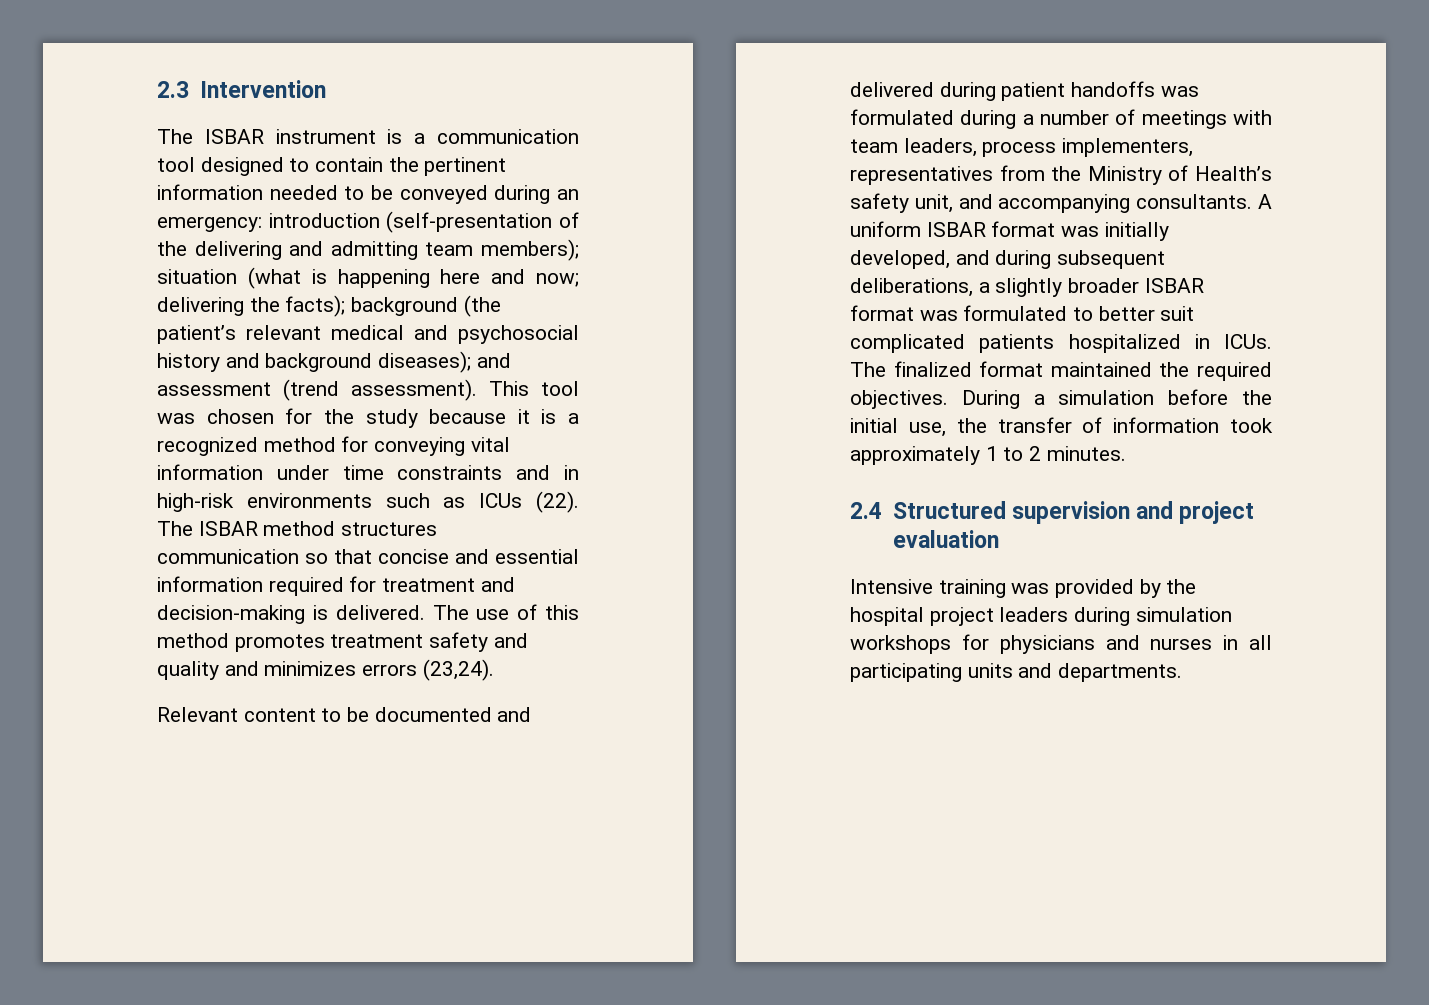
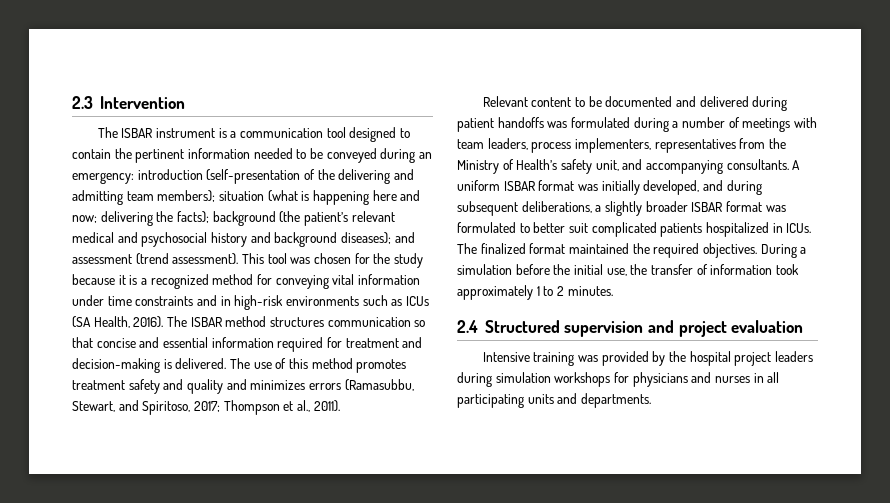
- This tool was chosen for the study because it is a recognized method for conveying vital information under time constraints and in high-risk environments such as ICUs (22).
+ This tool was chosen for the study because it is a recognized method for conveying vital information under time constraints and in high-risk environments such as ICUs (SA Health, 2016).
- The use of this method promotes treatment safety and quality and minimizes errors (23,24).
+ The use of this method promotes treatment safety and quality and minimizes errors (Ramasubbu, Stewart, and Spiritoso, 2017; Thompson et al., 2011).

